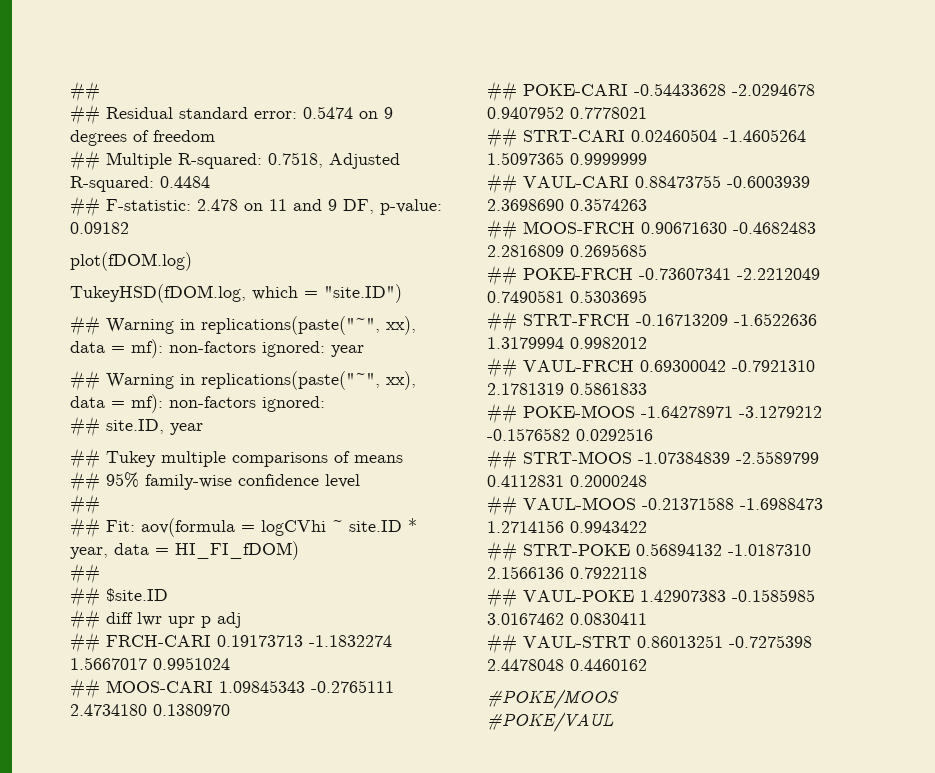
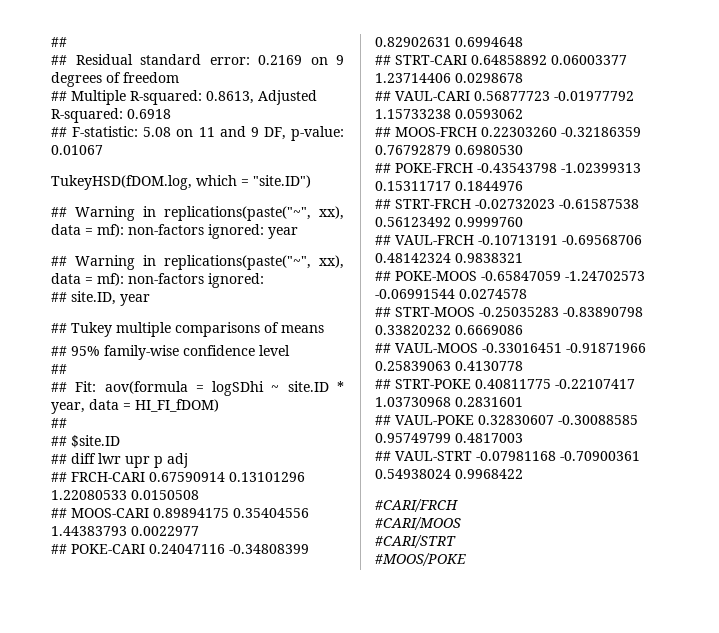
- ## Residual standard error: 0.5474 on 9 degrees of freedom
+ ## Residual standard error: 0.2169 on 9 degrees of freedom
- ## Multiple R-squared: 0.7518, Adjusted R-squared: 0.4484
+ ## Multiple R-squared: 0.8613, Adjusted R-squared: 0.6918
- ## F-statistic: 2.478 on 11 and 9 DF, p-value: 0.09182
- plot(fDOM.log)
+ ## F-statistic: 5.08 on 11 and 9 DF, p-value: 0.01067
- ## Fit: aov(formula = logCVhi ~ site.ID * year, data = HI_FI_fDOM)
+ ## Fit: aov(formula = logSDhi ~ site.ID * year, data = HI_FI_fDOM)
- ## FRCH-CARI 0.19173713 -1.1832274 1.5667017 0.9951024
- ## MOOS-CARI 1.09845343 -0.2765111 2.4734180 0.1380970
- ## POKE-CARI -0.54433628 -2.0294678 0.9407952 0.7778021
- ## STRT-CARI 0.02460504 -1.4605264 1.5097365 0.9999999
- ## VAUL-CARI 0.88473755 -0.6003939 2.3698690 0.3574263
- ## MOOS-FRCH 0.90671630 -0.4682483 2.2816809 0.2695685
- ## POKE-FRCH -0.73607341 -2.2212049 0.7490581 0.5303695
- ## STRT-FRCH -0.16713209 -1.6522636 1.3179994 0.9982012
- ## VAUL-FRCH 0.69300042 -0.7921310 2.1781319 0.5861833
- ## POKE-MOOS -1.64278971 -3.1279212 -0.1576582 0.0292516
- ## STRT-MOOS -1.07384839 -2.5589799 0.4112831 0.2000248
- ## VAUL-MOOS -0.21371588 -1.6988473 1.2714156 0.9943422
- ## STRT-POKE 0.56894132 -1.0187310 2.1566136 0.7922118
- ## VAUL-POKE 1.42907383 -0.1585985 3.0167462 0.0830411
- ## VAUL-STRT 0.86013251 -0.7275398 2.4478048 0.4460162
- #POKE/MOOS
- #POKE/VAUL
+ ## FRCH-CARI 0.67590914 0.13101296 1.22080533 0.0150508
+ ## MOOS-CARI 0.89894175 0.35404556 1.44383793 0.0022977
+ ## POKE-CARI 0.24047116 -0.34808399 0.82902631 0.6994648
+ ## STRT-CARI 0.64858892 0.06003377 1.23714406 0.0298678
+ ## VAUL-CARI 0.56877723 -0.01977792 1.15733238 0.0593062
+ ## MOOS-FRCH 0.22303260 -0.32186359 0.76792879 0.6980530
+ ## POKE-FRCH -0.43543798 -1.02399313 0.15311717 0.1844976
+ ## STRT-FRCH -0.02732023 -0.61587538 0.56123492 0.9999760
+ ## VAUL-FRCH -0.10713191 -0.69568706 0.48142324 0.9838321
+ ## POKE-MOOS -0.65847059 -1.24702573 -0.06991544 0.0274578
+ ## STRT-MOOS -0.25035283 -0.83890798 0.33820232 0.6669086
+ ## VAUL-MOOS -0.33016451 -0.91871966 0.25839063 0.4130778
+ ## STRT-POKE 0.40811775 -0.22107417 1.03730968 0.2831601
+ ## VAUL-POKE 0.32830607 -0.30088585 0.95749799 0.4817003
+ ## VAUL-STRT -0.07981168 -0.70900361 0.54938024 0.9968422
+ #CARI/FRCH
+ #CARI/MOOS
+ #CARI/STRT
+ #MOOS/POKE

